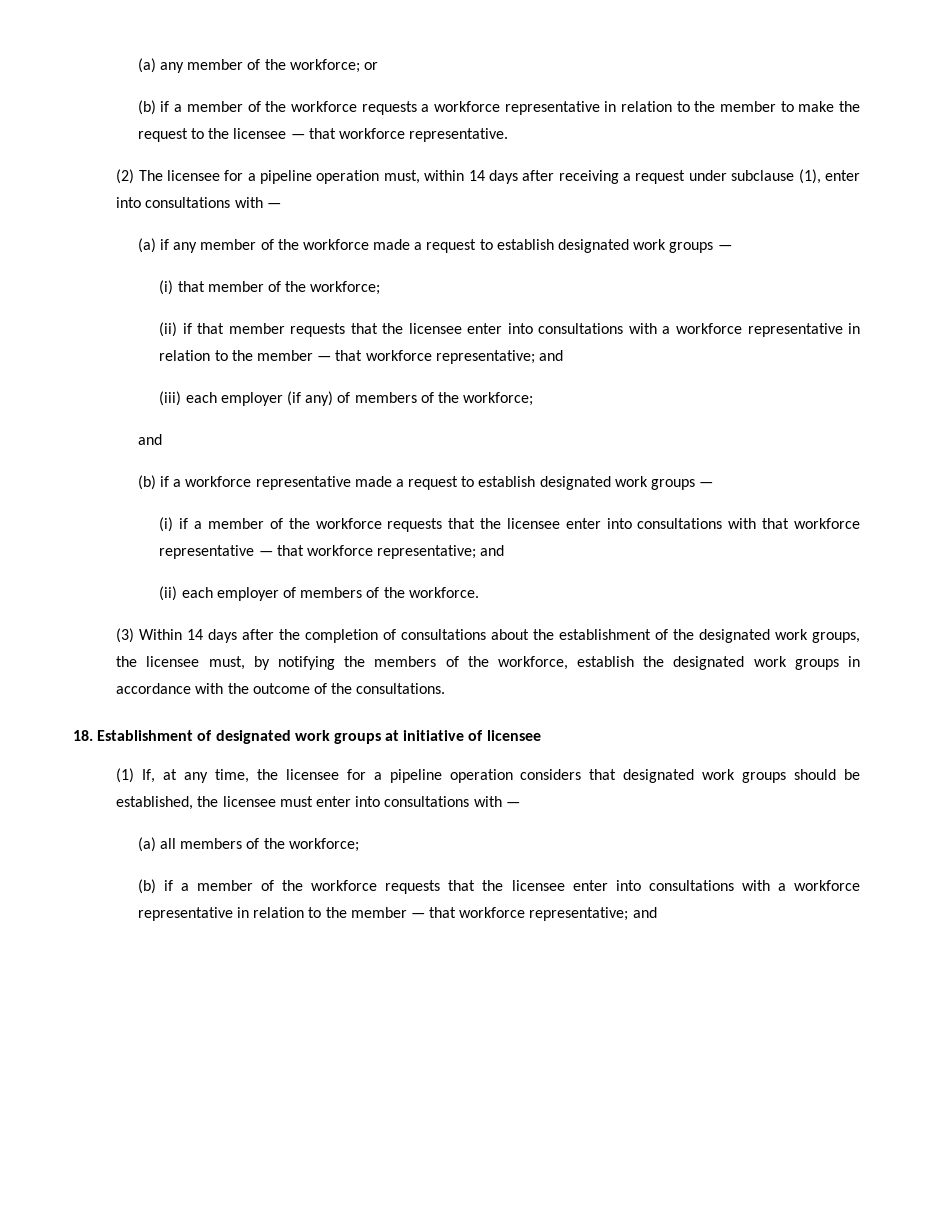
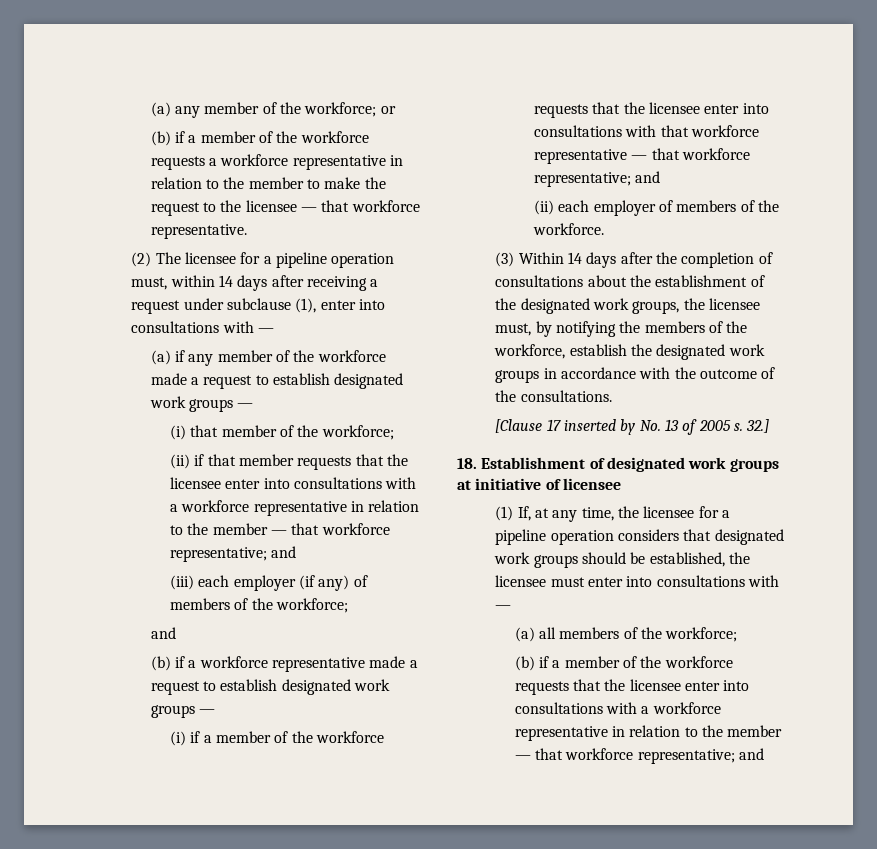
+ [Clause 17 inserted by No. 13 of 2005 s. 32.]

